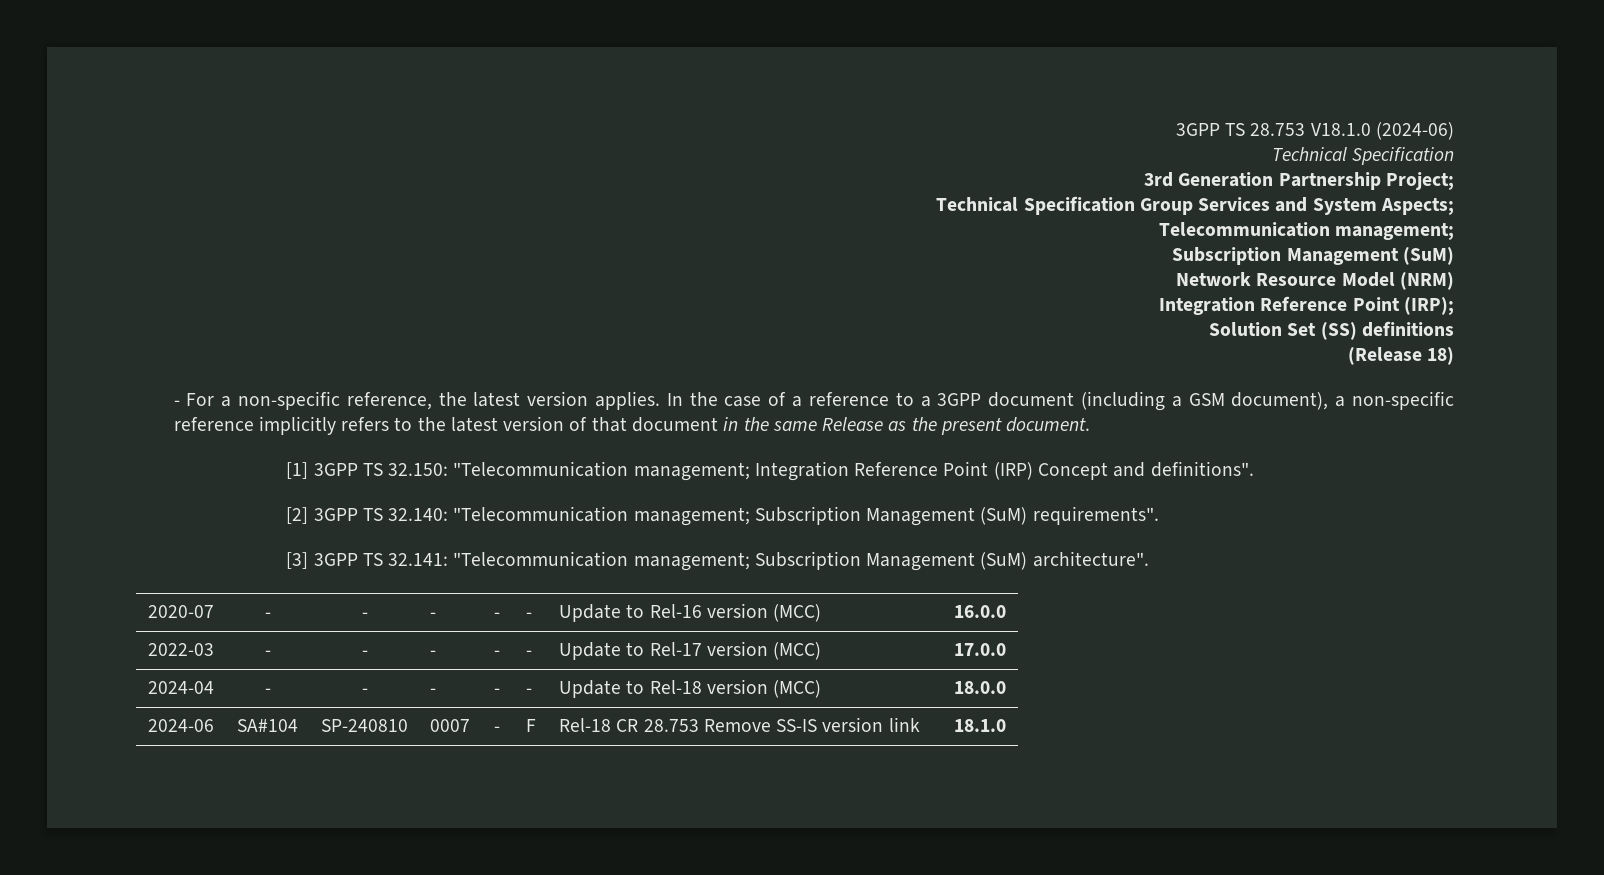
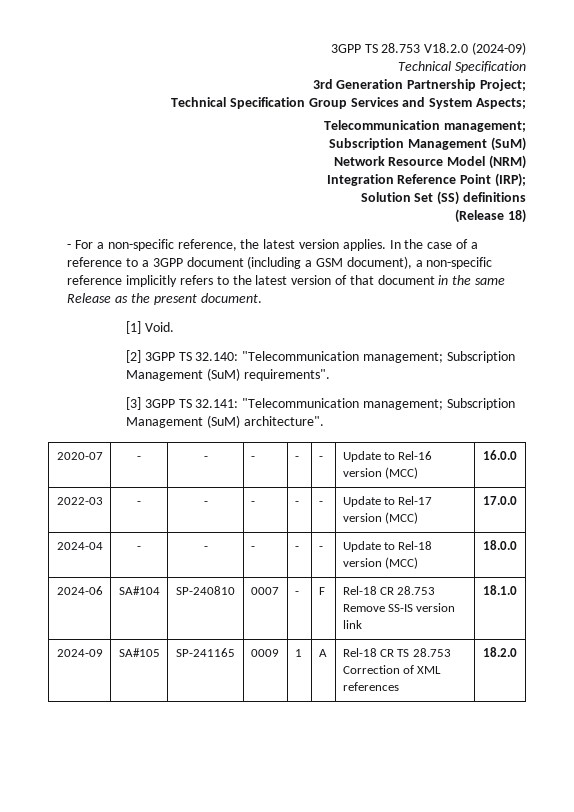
- 3GPP TS 28.753 V18.1.0 (2024-06)
+ 3GPP TS 28.753 V18.2.0 (2024-09)
- [1] 3GPP TS 32.150: "Telecommunication management; Integration Reference Point (IRP) Concept and definitions".
+ [1] Void.
+ 2024-09 | SA#105 | SP-241165 | 0009 | 1 | A | Rel-18 CR TS 28.753 Correction of XML references | 18.2.0

